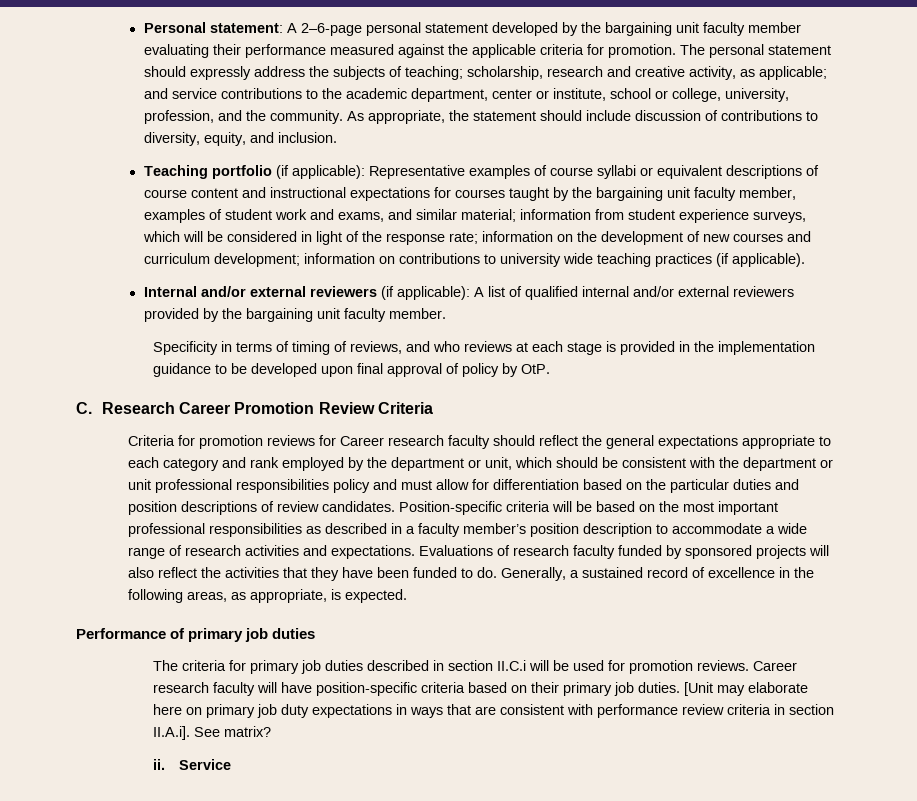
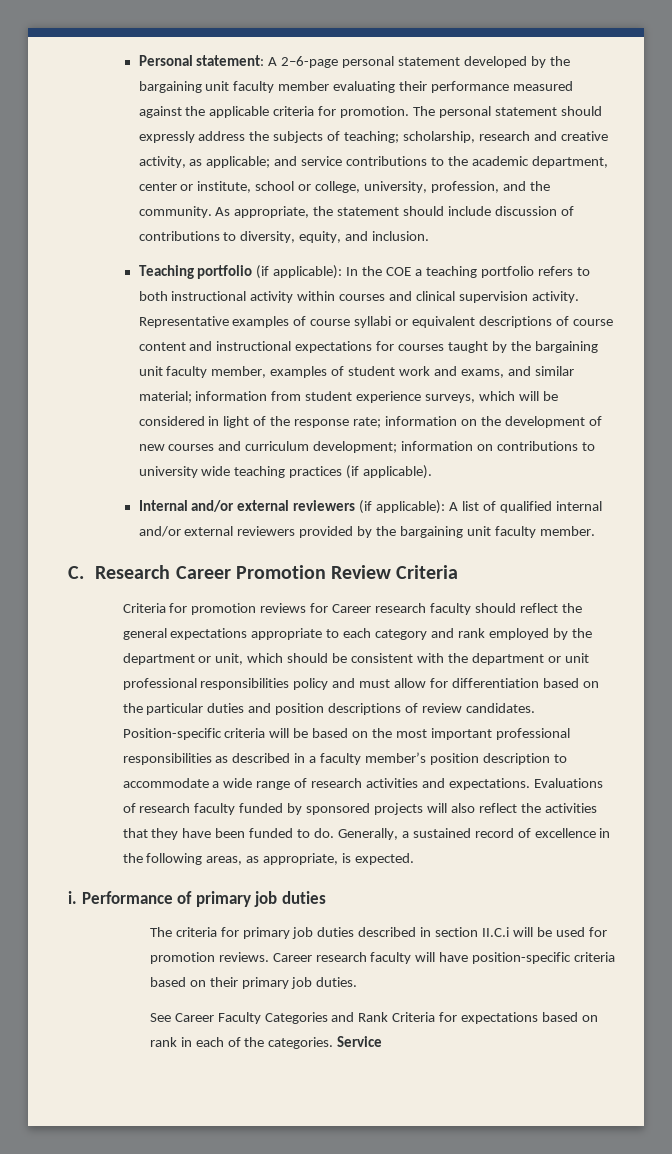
+ In the COE a teaching portfolio refers to both instructional activity within courses and clinical supervision activity.
- Specificity in terms of timing of reviews, and who reviews at each stage is provided in the implementation guidance to be developed upon final approval of policy by OtP.
+ i.
- Career research faculty will have position-specific criteria based on their primary job duties. [Unit may elaborate here on primary job duty expectations in ways that are consistent with performance review criteria in section II.A.i]. See matrix?
- ii.
+ Career research faculty will have position-specific criteria based on their primary job duties.
+ See Career Faculty Categories and Rank Criteria for expectations based on rank in each of the categories.

